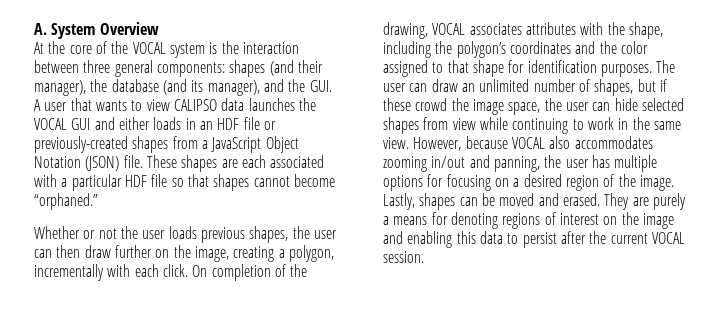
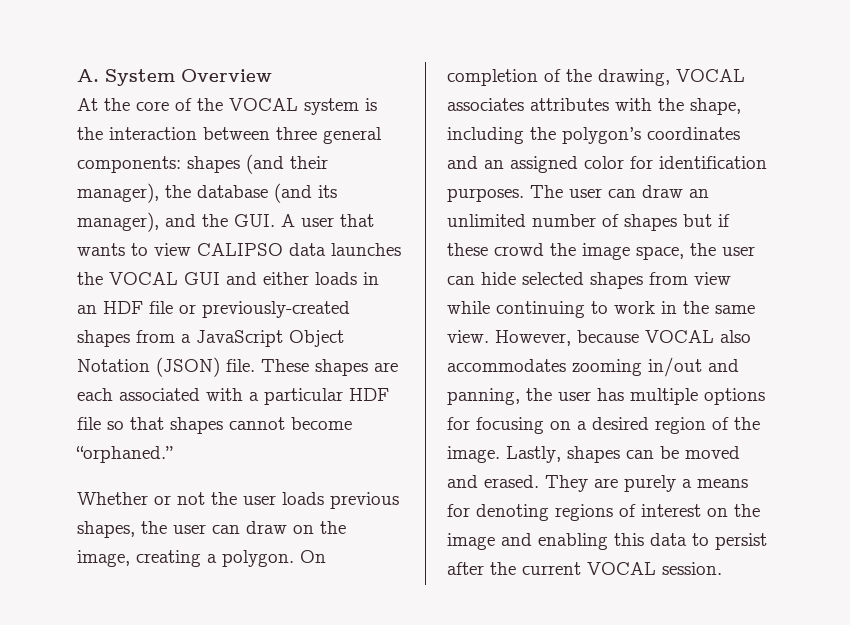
- Whether or not the user loads previous shapes, the user can then draw further on the image, creating a polygon, incrementally with each click.
+ Whether or not the user loads previous shapes, the user can draw on the image, creating a polygon.
- On completion of the drawing, VOCAL associates attributes with the shape, including the polygon’s coordinates and the color assigned to that shape for identification purposes.
+ On completion of the drawing, VOCAL associates attributes with the shape, including the polygon’s coordinates and an assigned color for identification purposes.
- The user can draw an unlimited number of shapes, but if these crowd the image space, the user can hide selected shapes from view while continuing to work in the same view.
+ The user can draw an unlimited number of shapes but if these crowd the image space, the user can hide selected shapes from view while continuing to work in the same view.

